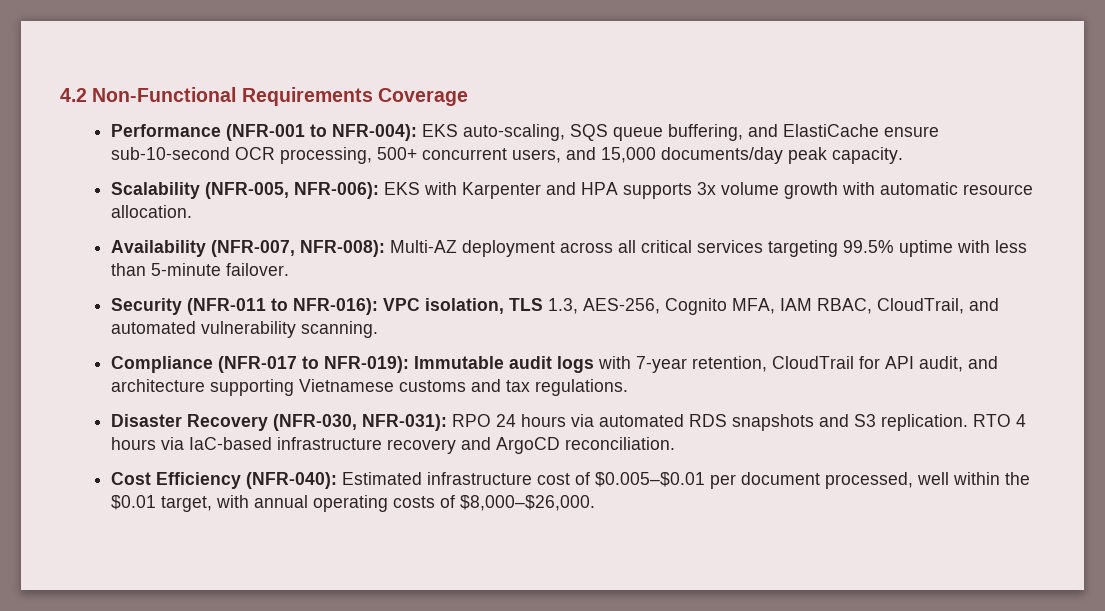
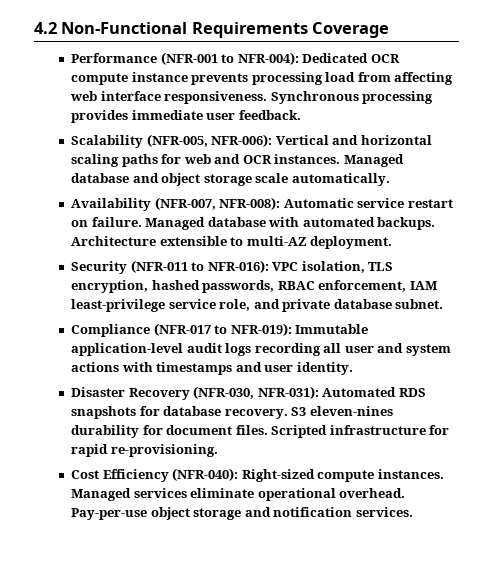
- Performance (NFR-001 to NFR-004): EKS auto-scaling, SQS queue buffering, and ElastiCache ensure sub-10-second OCR processing, 500+ concurrent users, and 15,000 documents/day peak capacity.
- Scalability (NFR-005, NFR-006): EKS with Karpenter and HPA supports 3x volume growth with automatic resource allocation.
- Availability (NFR-007, NFR-008): Multi-AZ deployment across all critical services targeting 99.5% uptime with less than 5-minute failover.
+ Performance (NFR-001 to NFR-004): Dedicated OCR compute instance prevents processing load from affecting web interface responsiveness. Synchronous processing provides immediate user feedback.
+ Scalability (NFR-005, NFR-006): Vertical and horizontal scaling paths for web and OCR instances. Managed database and object storage scale automatically.
+ Availability (NFR-007, NFR-008): Automatic service restart on failure. Managed database with automated backups. Architecture extensible to multi-AZ deployment.
- Security (NFR-011 to NFR-016): VPC isolation, TLS 1.3, AES-256, Cognito MFA, IAM RBAC, CloudTrail, and automated vulnerability scanning.
+ Security (NFR-011 to NFR-016): VPC isolation, TLS encryption, hashed passwords, RBAC enforcement, IAM least-privilege service role, and private database subnet.
- Compliance (NFR-017 to NFR-019): Immutable audit logs with 7-year retention, CloudTrail for API audit, and architecture supporting Vietnamese customs and tax regulations.
- Disaster Recovery (NFR-030, NFR-031): RPO 24 hours via automated RDS snapshots and S3 replication. RTO 4 hours via IaC-based infrastructure recovery and ArgoCD reconciliation.
- Cost Efficiency (NFR-040): Estimated infrastructure cost of $0.005–$0.01 per document processed, well within the $0.01 target, with annual operating costs of $8,000–$26,000.
+ Compliance (NFR-017 to NFR-019): Immutable application-level audit logs recording all user and system actions with timestamps and user identity.
+ Disaster Recovery (NFR-030, NFR-031): Automated RDS snapshots for database recovery. S3 eleven-nines durability for document files. Scripted infrastructure for rapid re-provisioning.
+ Cost Efficiency (NFR-040): Right-sized compute instances. Managed services eliminate operational overhead. Pay-per-use object storage and notification services.

